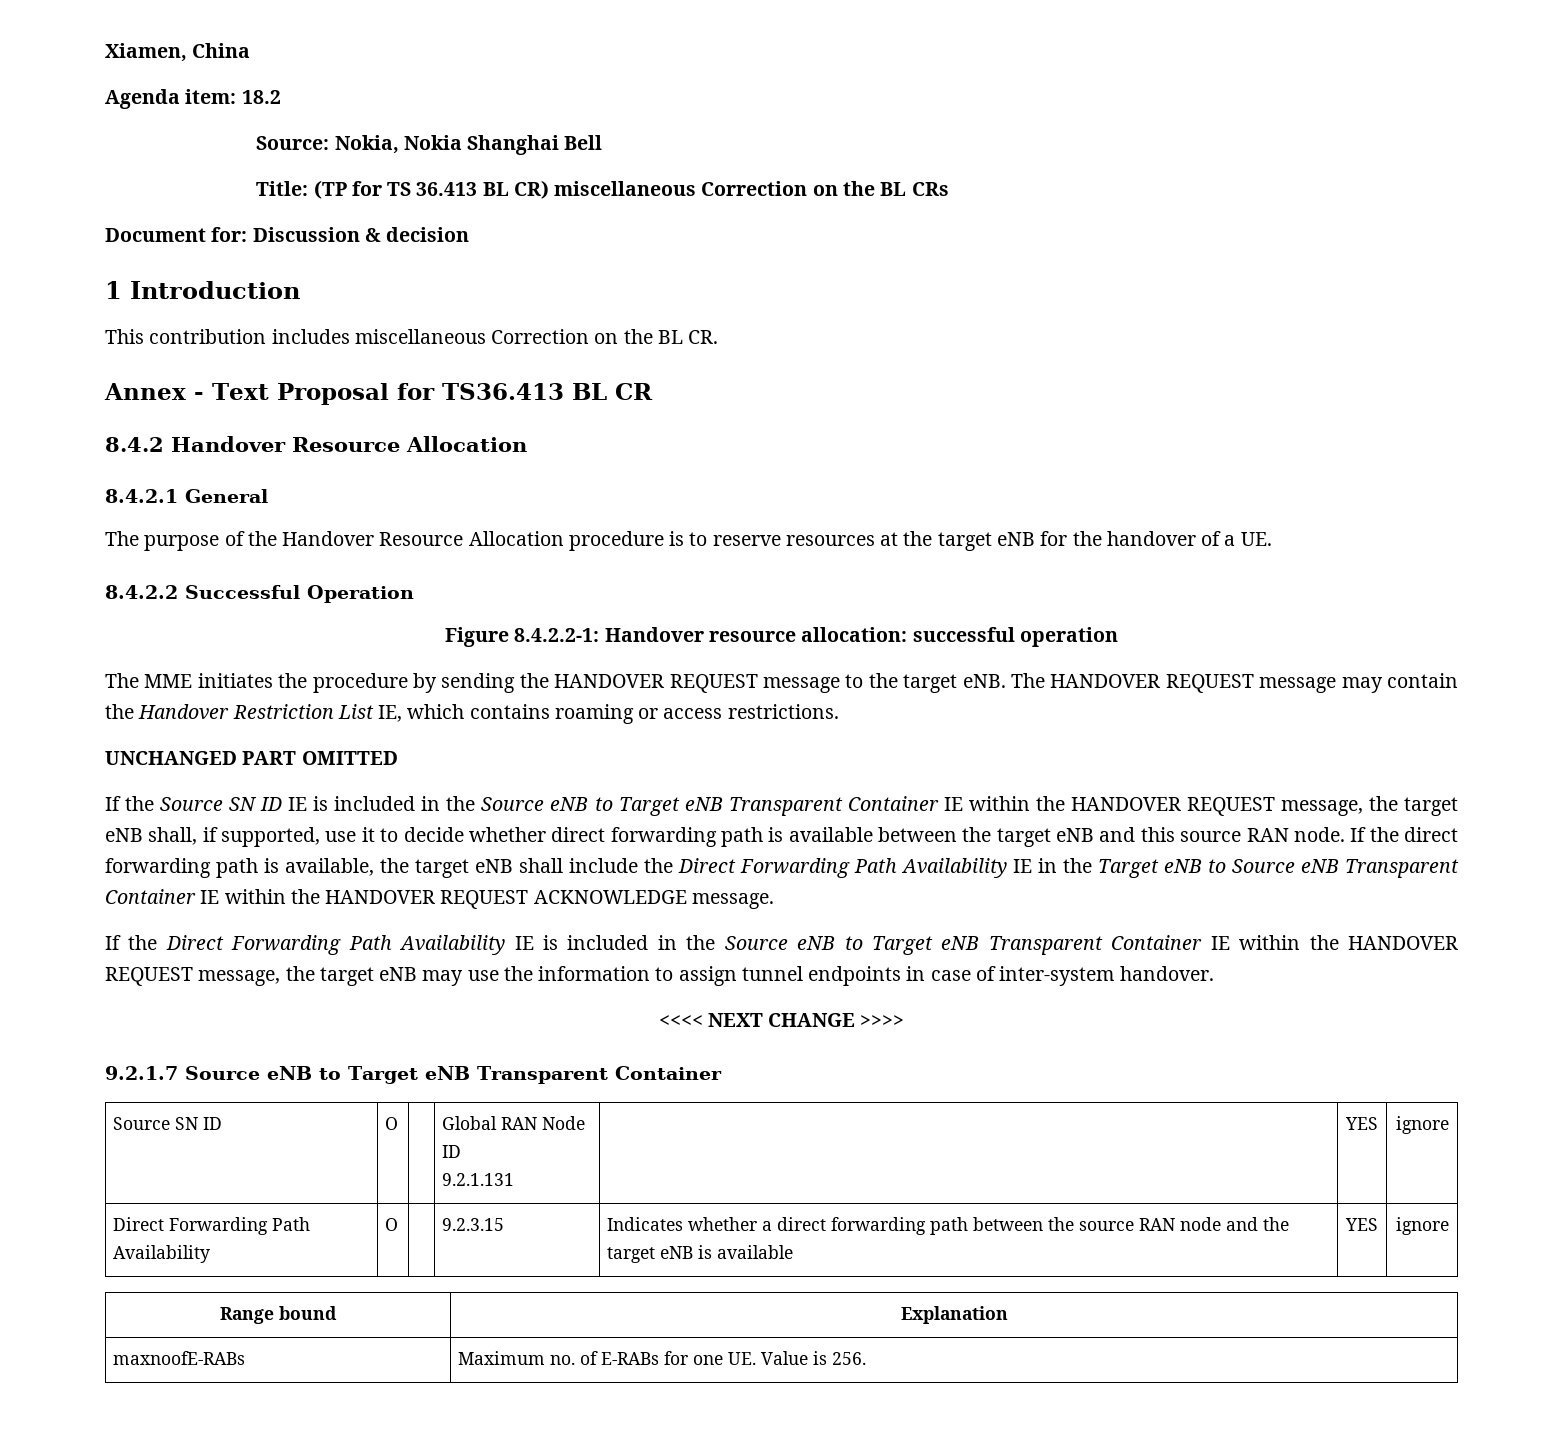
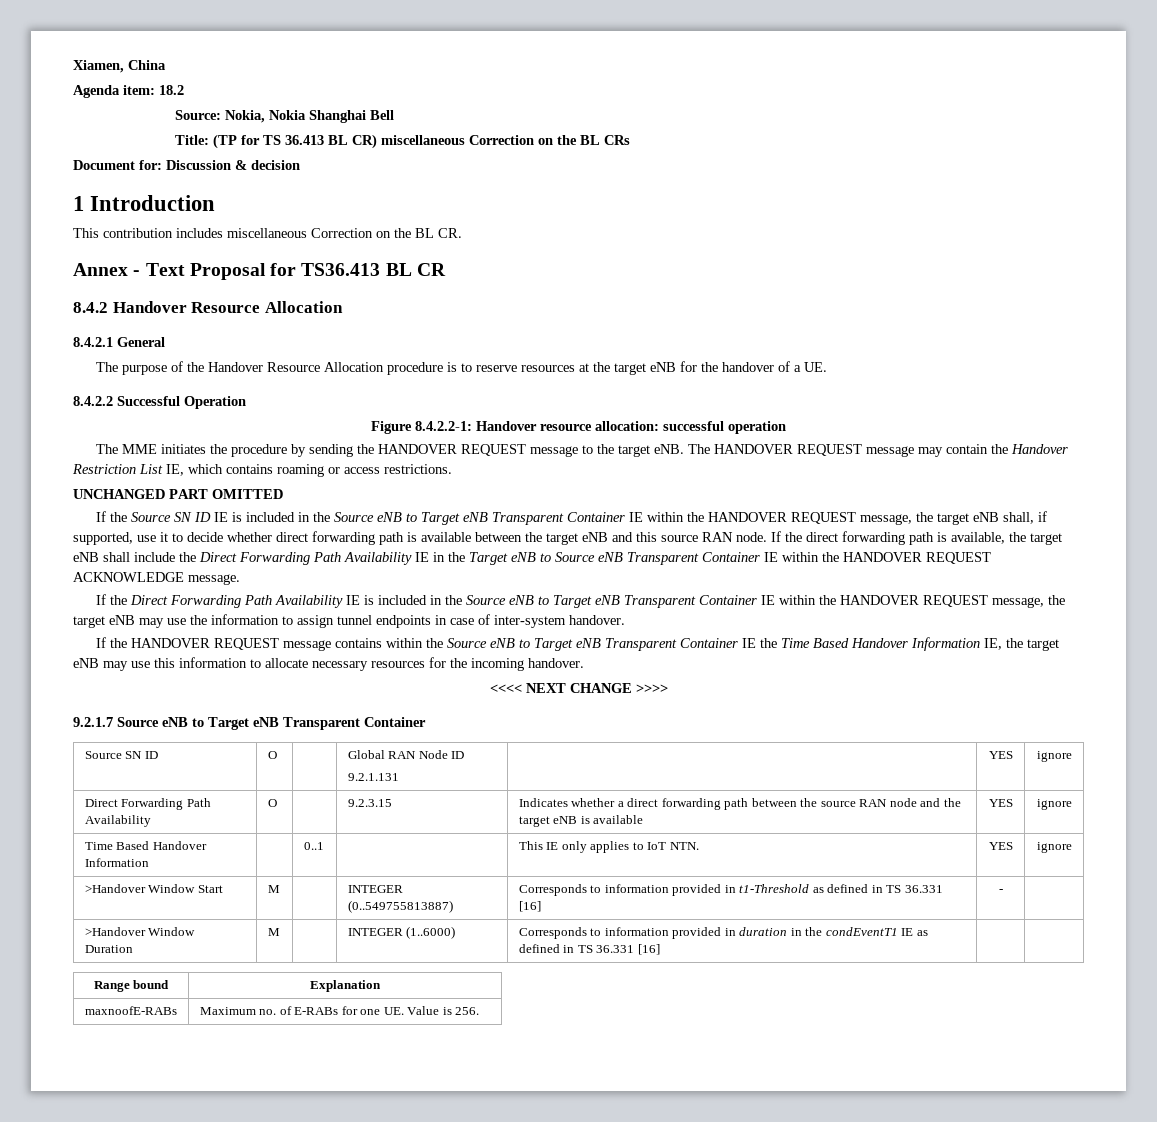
+ If the HANDOVER REQUEST message contains within the Source eNB to Target eNB Transparent Container IE the Time Based Handover Information IE, the target eNB may use this information to allocate necessary resources for the incoming handover.
+ Time Based Handover Information | | 0..1 | | This IE only applies to IoT NTN. | YES | ignore
+ >Handover Window Start | M | | INTEGER (0..549755813887) | Corresponds to information provided in t1-Threshold as defined in TS 36.331 [16] | - |
+ >Handover Window Duration | M | | INTEGER (1..6000) | Corresponds to information provided in duration in the condEventT1 IE as defined in TS 36.331 [16] | |

